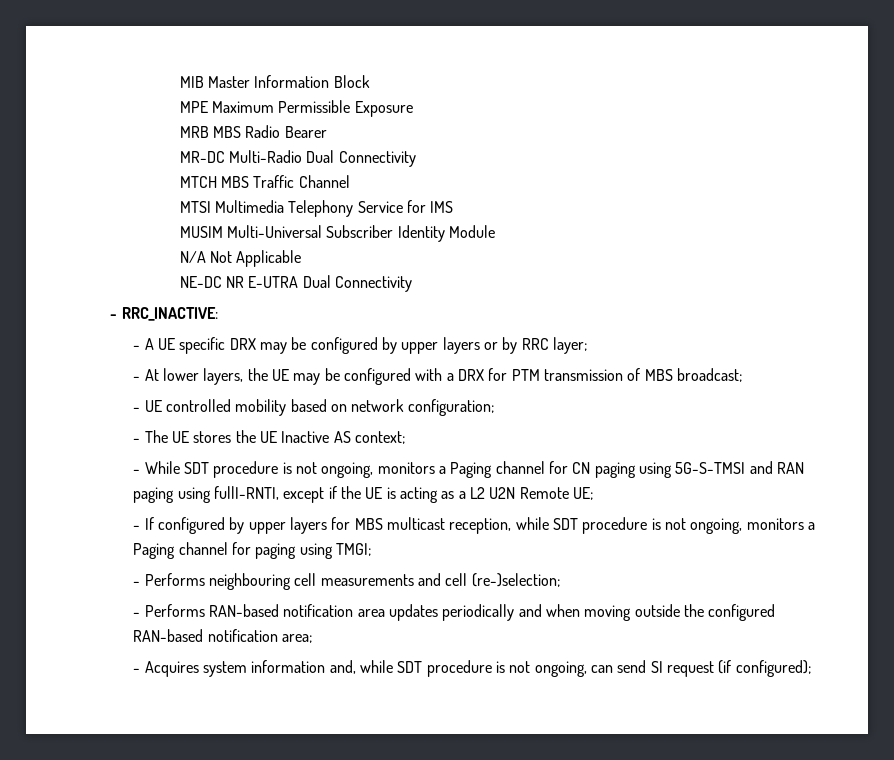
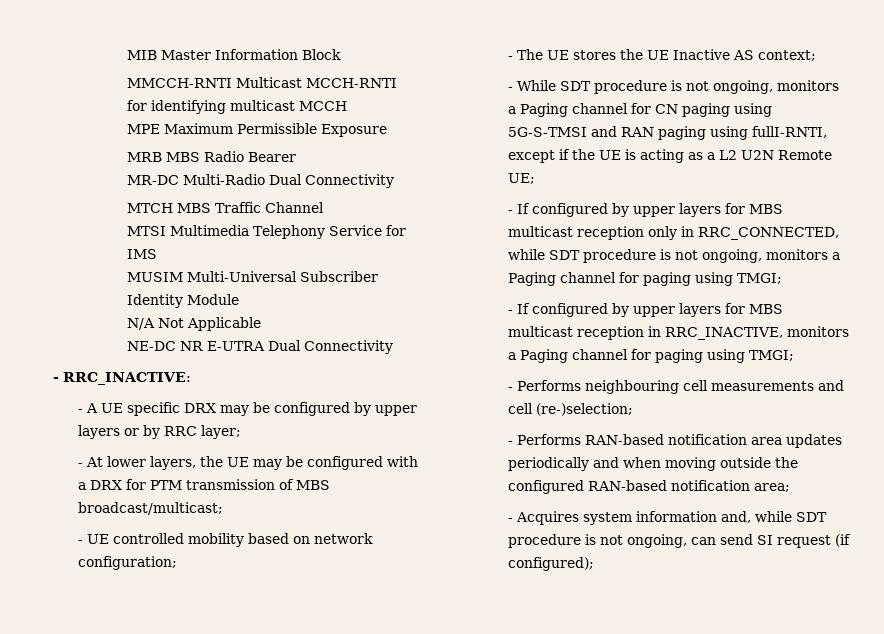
+ MMCCH-RNTI Multicast MCCH-RNTI for identifying multicast MCCH
- - At lower layers, the UE may be configured with a DRX for PTM transmission of MBS broadcast;
+ - At lower layers, the UE may be configured with a DRX for PTM transmission of MBS broadcast/multicast;
- - If configured by upper layers for MBS multicast reception, while SDT procedure is not ongoing, monitors a Paging channel for paging using TMGI;
+ - If configured by upper layers for MBS multicast reception only in RRC_CONNECTED, while SDT procedure is not ongoing, monitors a Paging channel for paging using TMGI;
+ - If configured by upper layers for MBS multicast reception in RRC_INACTIVE, monitors a Paging channel for paging using TMGI;

